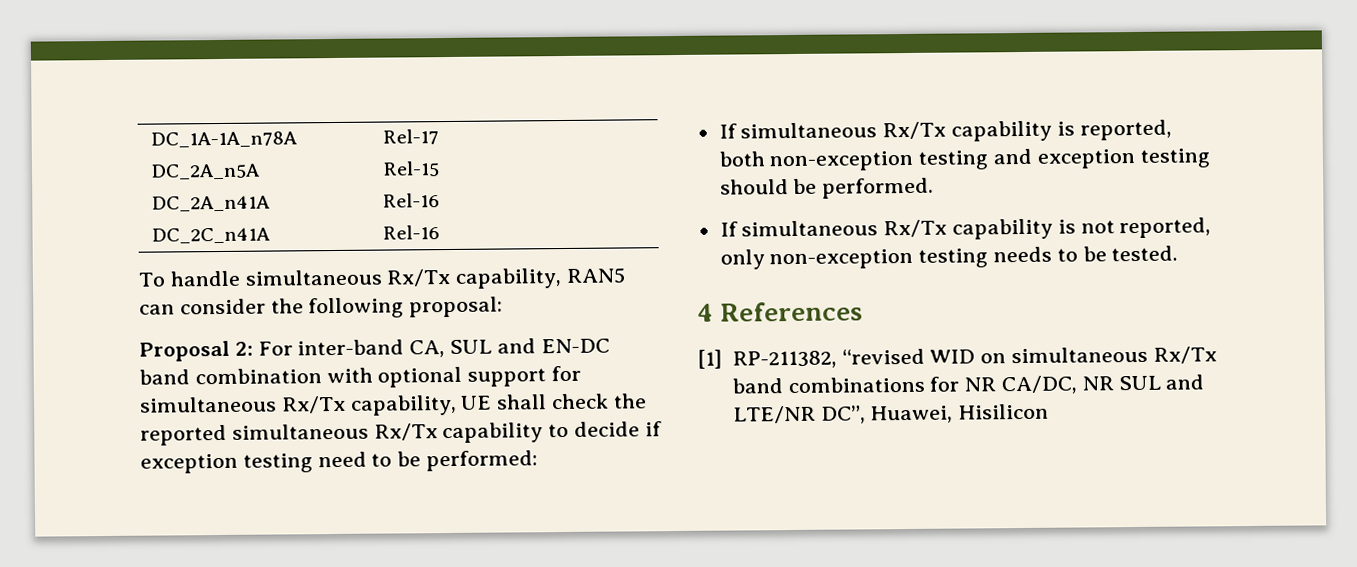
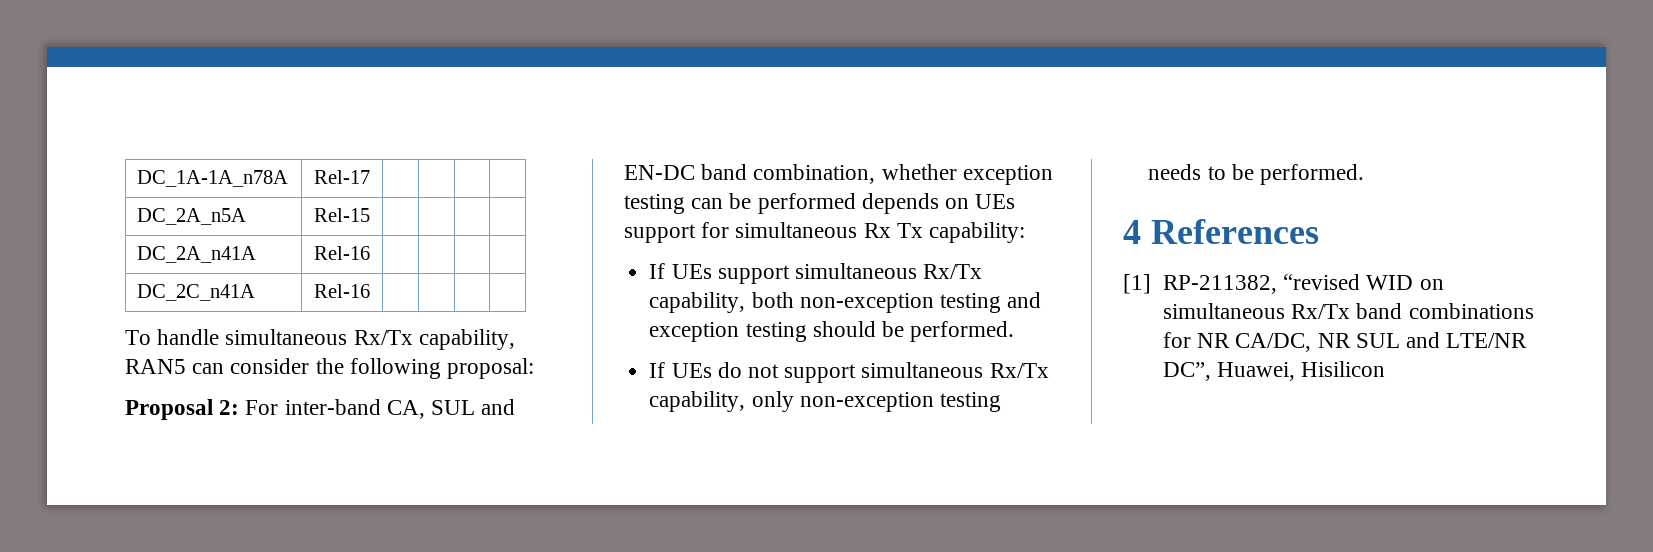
- Proposal 2: For inter-band CA, SUL and EN-DC band combination with optional support for simultaneous Rx/Tx capability, UE shall check the reported simultaneous Rx/Tx capability to decide if exception testing need to be performed:
- If simultaneous Rx/Tx capability is reported, both non-exception testing and exception testing should be performed.
+ Proposal 2: For inter-band CA, SUL and EN-DC band combination, whether exception testing can be performed depends on UEs support for simultaneous Rx Tx capability:
+ If UEs support simultaneous Rx/Tx capability, both non-exception testing and exception testing should be performed.
- If simultaneous Rx/Tx capability is not reported, only non-exception testing needs to be tested.
+ If UEs do not support simultaneous Rx/Tx capability, only non-exception testing needs to be performed.

